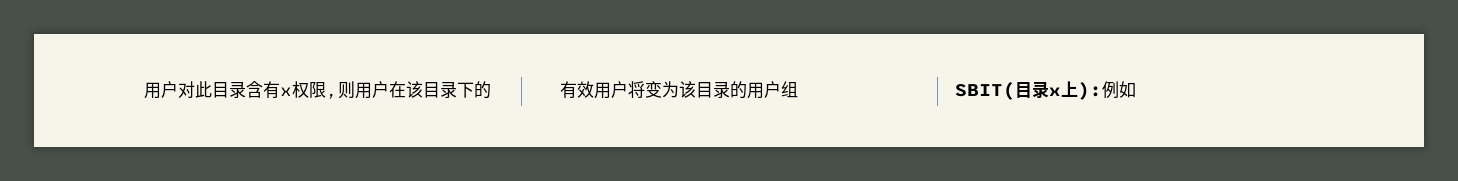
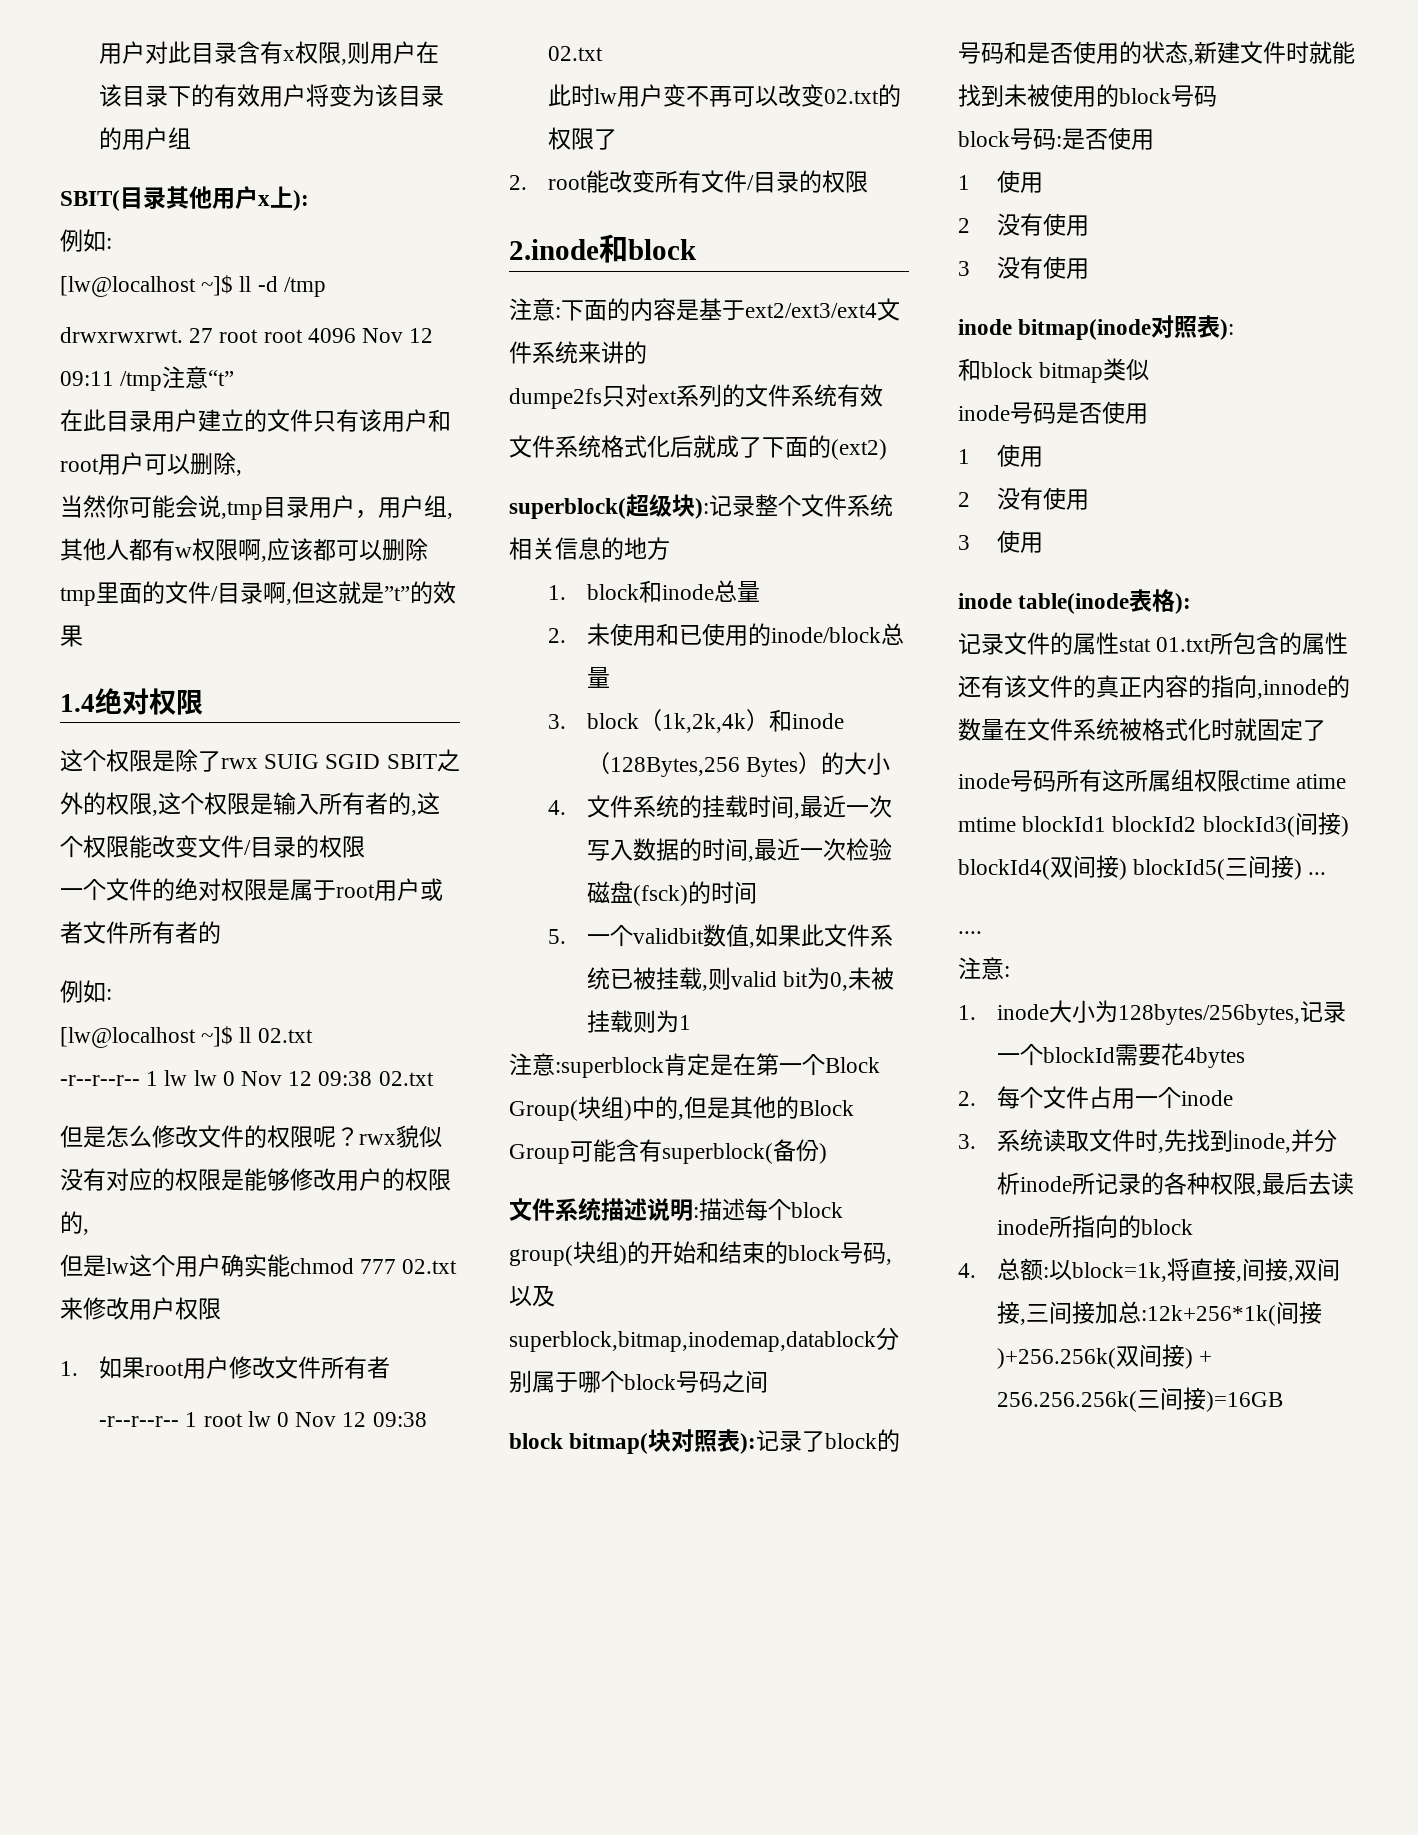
- SBIT(目录x上):例如
+ SBIT(目录其他用户x上):
+ 例如:
+ [lw@localhost ~]$ ll -d /tmp
+ drwxrwxrwt. 27 root root 4096 Nov 12 09:11 /tmp注意“t”
+ 在此目录用户建立的文件只有该用户和root用户可以删除,
+ 当然你可能会说,tmp目录用户，用户组,其他人都有w权限啊,应该都可以删除tmp里面的文件/目录啊,但这就是”t”的效果
+ 1.4绝对权限
+ 这个权限是除了rwx SUIG SGID SBIT之外的权限,这个权限是输入所有者的,这个权限能改变文件/目录的权限
+ 一个文件的绝对权限是属于root用户或者文件所有者的
+ 例如:
+ [lw@localhost ~]$ ll 02.txt
+ -r--r--r-- 1 lw lw 0 Nov 12 09:38 02.txt
+ 但是怎么修改文件的权限呢？rwx貌似没有对应的权限是能够修改用户的权限的,
+ 但是lw这个用户确实能chmod 777 02.txt来修改用户权限
+ 1.如果root用户修改文件所有者
+ -r--r--r-- 1 root lw 0 Nov 12 09:38 02.txt
+ 此时lw用户变不再可以改变02.txt的权限了
+ 2. root能改变所有文件/目录的权限
+ 2.inode和block
+ 注意:下面的内容是基于ext2/ext3/ext4文件系统来讲的
+ dumpe2fs只对ext系列的文件系统有效
+ 文件系统格式化后就成了下面的(ext2)
+ superblock(超级块):记录整个文件系统相关信息的地方
+ 1. block和inode总量
+ 2.未使用和已使用的inode/block总量
+ 3. block（1k,2k,4k）和inode（128Bytes,256 Bytes）的大小
+ 4.文件系统的挂载时间,最近一次写入数据的时间,最近一次检验磁盘(fsck)的时间
+ 5.一个validbit数值,如果此文件系统已被挂载,则valid bit为0,未被挂载则为1
+ 注意:superblock肯定是在第一个Block Group(块组)中的,但是其他的Block Group可能含有superblock(备份)
+ 文件系统描述说明:描述每个block group(块组)的开始和结束的block号码,以及superblock,bitmap,inodemap,datablock分别属于哪个block号码之间
+ block bitmap(块对照表):记录了block的号码和是否使用的状态,新建文件时就能找到未被使用的block号码
+ block号码:是否使用
+ 1使用
+ 2没有使用
+ 3没有使用
+ inode bitmap(inode对照表):
+ 和block bitmap类似
+ inode号码是否使用
+ 1使用
+ 2没有使用
+ 3使用
+ inode table(inode表格):
+ 记录文件的属性stat 01.txt所包含的属性还有该文件的真正内容的指向,innode的数量在文件系统被格式化时就固定了
+ inode号码所有这所属组权限ctime atime mtime blockId1 blockId2 blockId3(间接) blockId4(双间接) blockId5(三间接) ...
+ ....
+ 注意:
+ 1. inode大小为128bytes/256bytes,记录一个blockId需要花4bytes
+ 2.每个文件占用一个inode
+ 3.系统读取文件时,先找到inode,并分析inode所记录的各种权限,最后去读inode所指向的block
+ 4.总额:以block=1k,将直接,间接,双间接,三间接加总:12k+256*1k(间接)+256.256k(双间接) + 256.256.256k(三间接)=16GB

